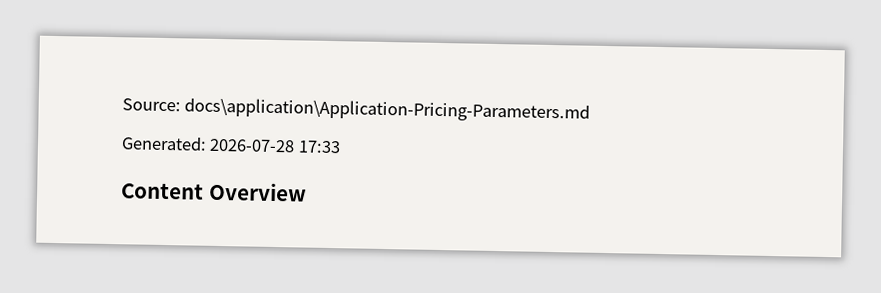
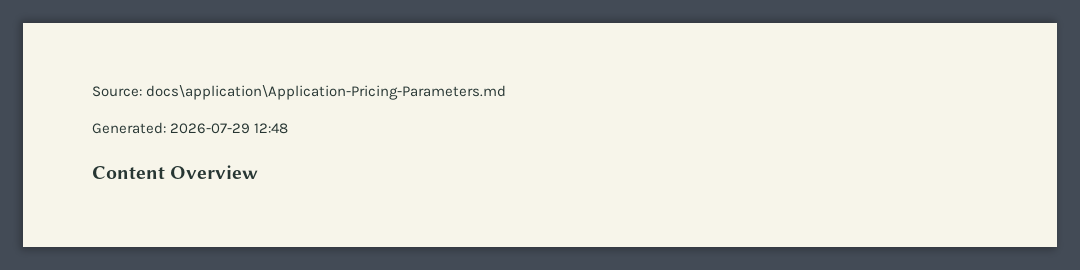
- Generated: 2026-07-28 17:33
+ Generated: 2026-07-29 12:48

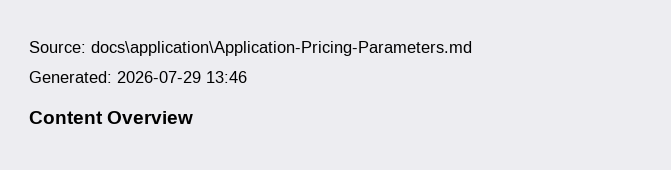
- Generated: 2026-07-29 12:48
+ Generated: 2026-07-29 13:46

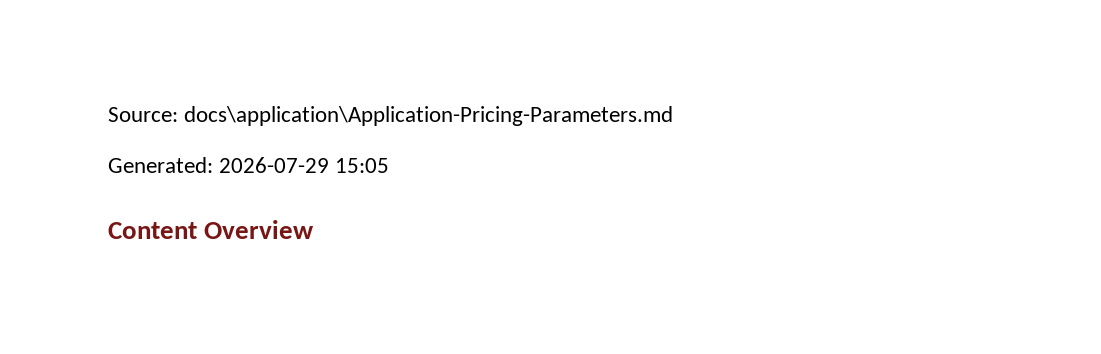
- Generated: 2026-07-29 13:46
+ Generated: 2026-07-29 15:05

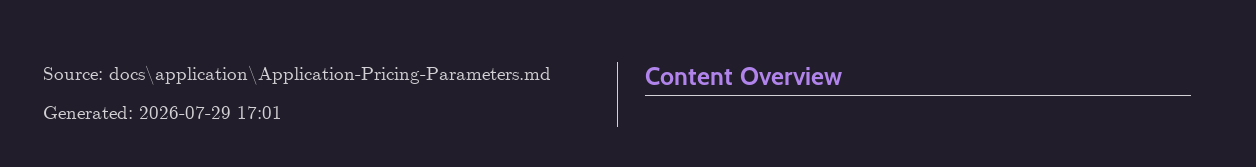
- Generated: 2026-07-29 15:05
+ Generated: 2026-07-29 17:01

